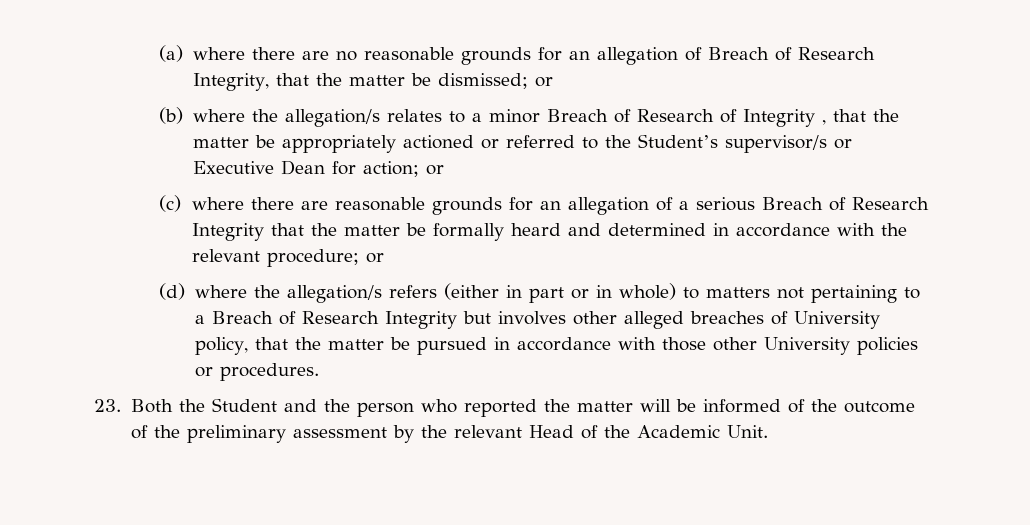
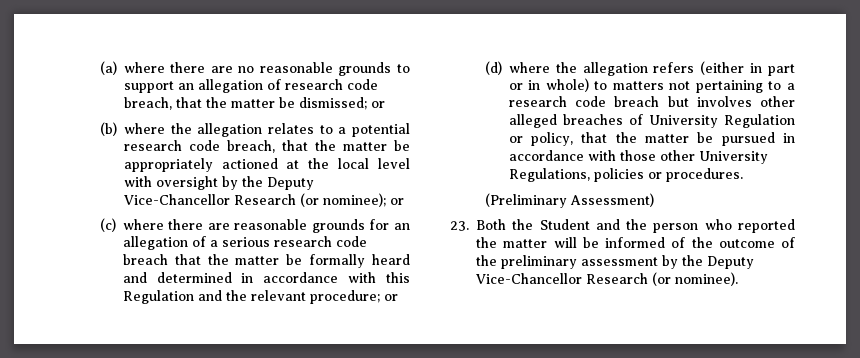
- (a) where there are no reasonable grounds for an allegation of Breach of Research Integrity, that the matter be dismissed; or
+ (a) where there are no reasonable grounds to support an allegation of research code breach, that the matter be dismissed; or
- (b) where the allegation/s relates to a minor Breach of Research of Integrity , that the matter be appropriately actioned or referred to the Student’s supervisor/s or Executive Dean for action; or
+ (b) where the allegation relates to a potential research code breach, that the matter be appropriately actioned at the local level with oversight by the Deputy Vice-Chancellor Research (or nominee); or
- (c) where there are reasonable grounds for an allegation of a serious Breach of Research Integrity that the matter be formally heard and determined in accordance with the relevant procedure; or
+ (c) where there are reasonable grounds for an allegation of a serious research code breach that the matter be formally heard and determined in accordance with this Regulation and the relevant procedure; or
- (d) where the allegation/s refers (either in part or in whole) to matters not pertaining to a Breach of Research Integrity but involves other alleged breaches of University policy, that the matter be pursued in accordance with those other University policies or procedures.
+ (d) where the allegation refers (either in part or in whole) to matters not pertaining to a research code breach but involves other alleged breaches of University Regulation or policy, that the matter be pursued in accordance with those other University Regulations, policies or procedures.
+ (Preliminary Assessment)
- 23. Both the Student and the person who reported the matter will be informed of the outcome of the preliminary assessment by the relevant Head of the Academic Unit.
+ 23. Both the Student and the person who reported the matter will be informed of the outcome of the preliminary assessment by the Deputy Vice-Chancellor Research (or nominee).

